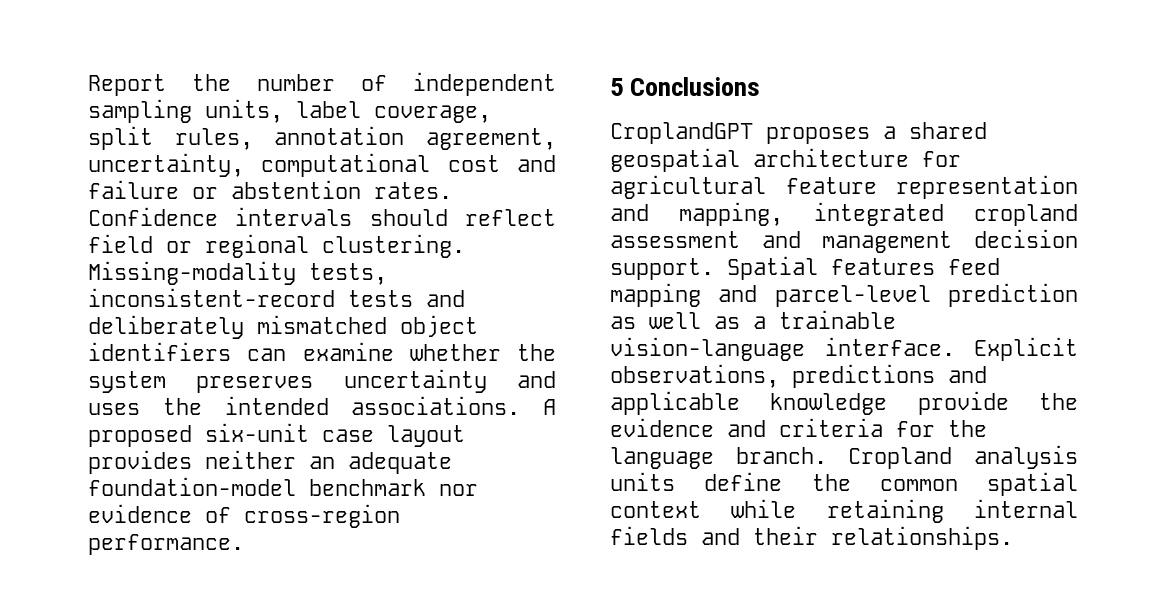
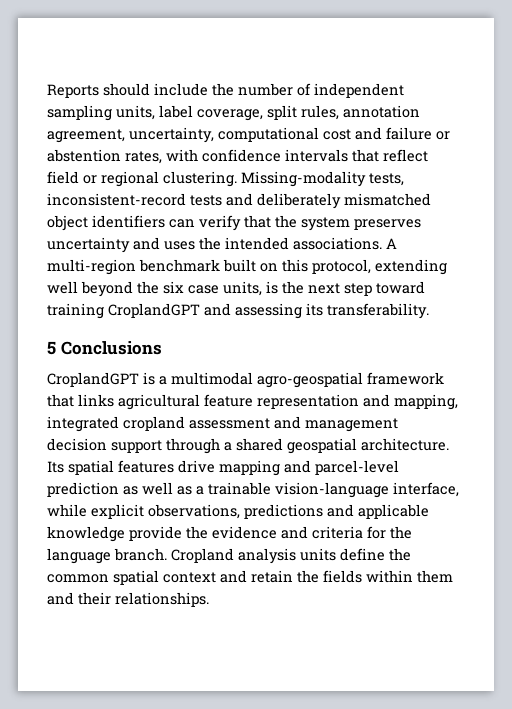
- Report the number of independent sampling units, label coverage, split rules, annotation agreement, uncertainty, computational cost and failure or abstention rates. Confidence intervals should reflect field or regional clustering.
+ Reports should include the number of independent sampling units, label coverage, split rules, annotation agreement, uncertainty, computational cost and failure or abstention rates, with confidence intervals that reflect field or regional clustering.
- Missing-modality tests, inconsistent-record tests and deliberately mismatched object identifiers can examine whether the system preserves uncertainty and uses the intended associations.
+ Missing-modality tests, inconsistent-record tests and deliberately mismatched object identifiers can verify that the system preserves uncertainty and uses the intended associations.
- A proposed six-unit case layout provides neither an adequate foundation-model benchmark nor evidence of cross-region performance.
+ A multi-region benchmark built on this protocol, extending well beyond the six case units, is the next step toward training CroplandGPT and assessing its transferability.
  5 Conclusions
- CroplandGPT proposes a shared geospatial architecture for agricultural feature representation and mapping, integrated cropland assessment and management decision support. Spatial features feed mapping and parcel-level prediction as well as a trainable vision-language interface. Explicit observations, predictions and applicable knowledge provide the evidence and criteria for the language branch.
+ CroplandGPT is a multimodal agro-geospatial framework that links agricultural feature representation and mapping, integrated cropland assessment and management decision support through a shared geospatial architecture. Its spatial features drive mapping and parcel-level prediction as well as a trainable vision-language interface, while explicit observations, predictions and applicable knowledge provide the evidence and criteria for the language branch.
- Cropland analysis units define the common spatial context while retaining internal fields and their relationships.
+ Cropland analysis units define the common spatial context and retain the fields within them and their relationships.

